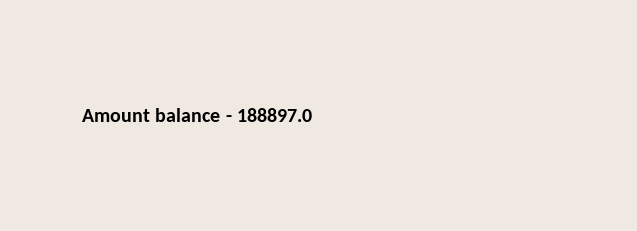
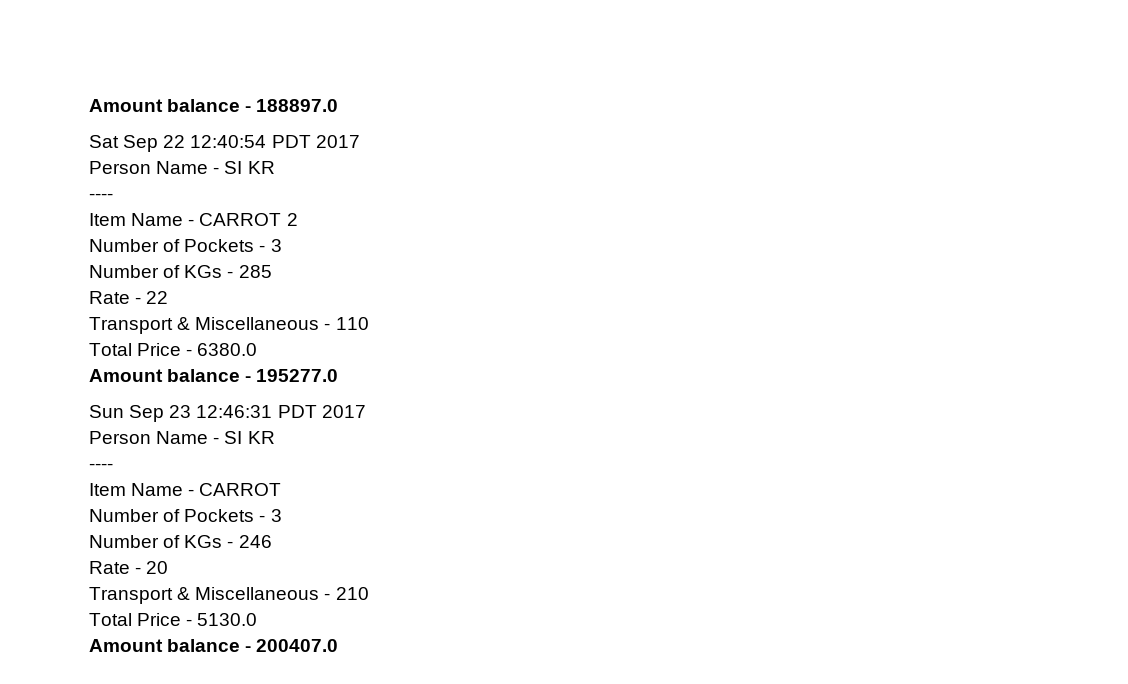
+ Sat Sep 22 12:40:54 PDT 2017
+ Person Name - SI KR
+ ----
+ Item Name - CARROT 2
+ Number of Pockets - 3
+ Number of KGs - 285
+ Rate - 22
+ Transport & Miscellaneous - 110
+ Total Price - 6380.0
+ Amount balance - 195277.0
+ Sun Sep 23 12:46:31 PDT 2017
+ Person Name - SI KR
+ ----
+ Item Name - CARROT
+ Number of Pockets - 3
+ Number of KGs - 246
+ Rate - 20
+ Transport & Miscellaneous - 210
+ Total Price - 5130.0
+ Amount balance - 200407.0

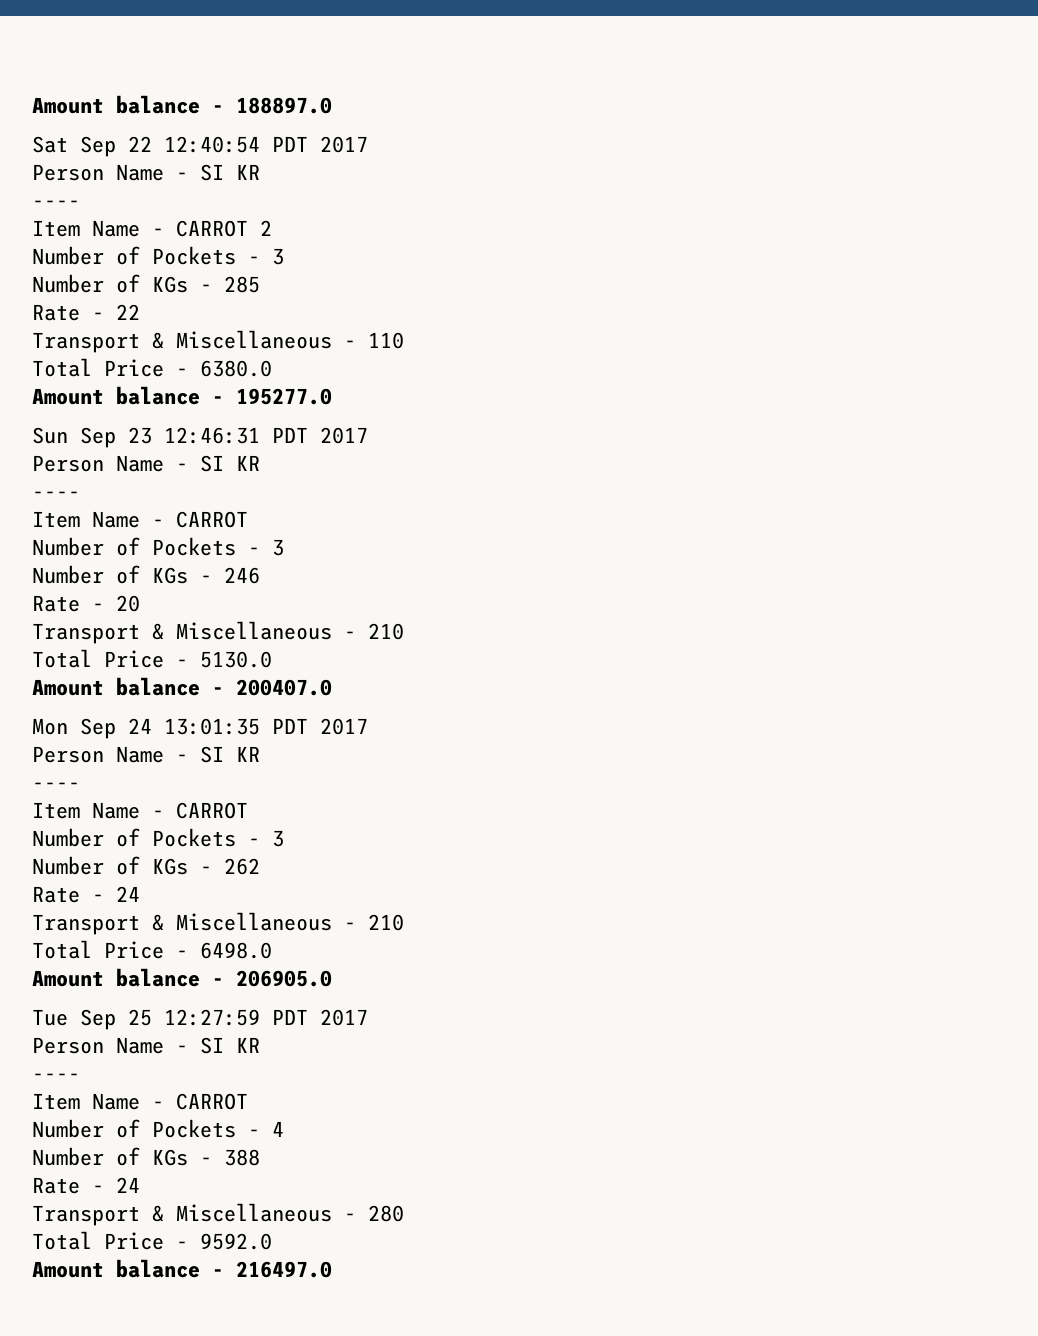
+ Mon Sep 24 13:01:35 PDT 2017
+ Person Name - SI KR
+ ----
+ Item Name - CARROT
+ Number of Pockets - 3
+ Number of KGs - 262
+ Rate - 24
+ Transport & Miscellaneous - 210
+ Total Price - 6498.0
+ Amount balance - 206905.0
+ Tue Sep 25 12:27:59 PDT 2017
+ Person Name - SI KR
+ ----
+ Item Name - CARROT
+ Number of Pockets - 4
+ Number of KGs - 388
+ Rate - 24
+ Transport & Miscellaneous - 280
+ Total Price - 9592.0
+ Amount balance - 216497.0

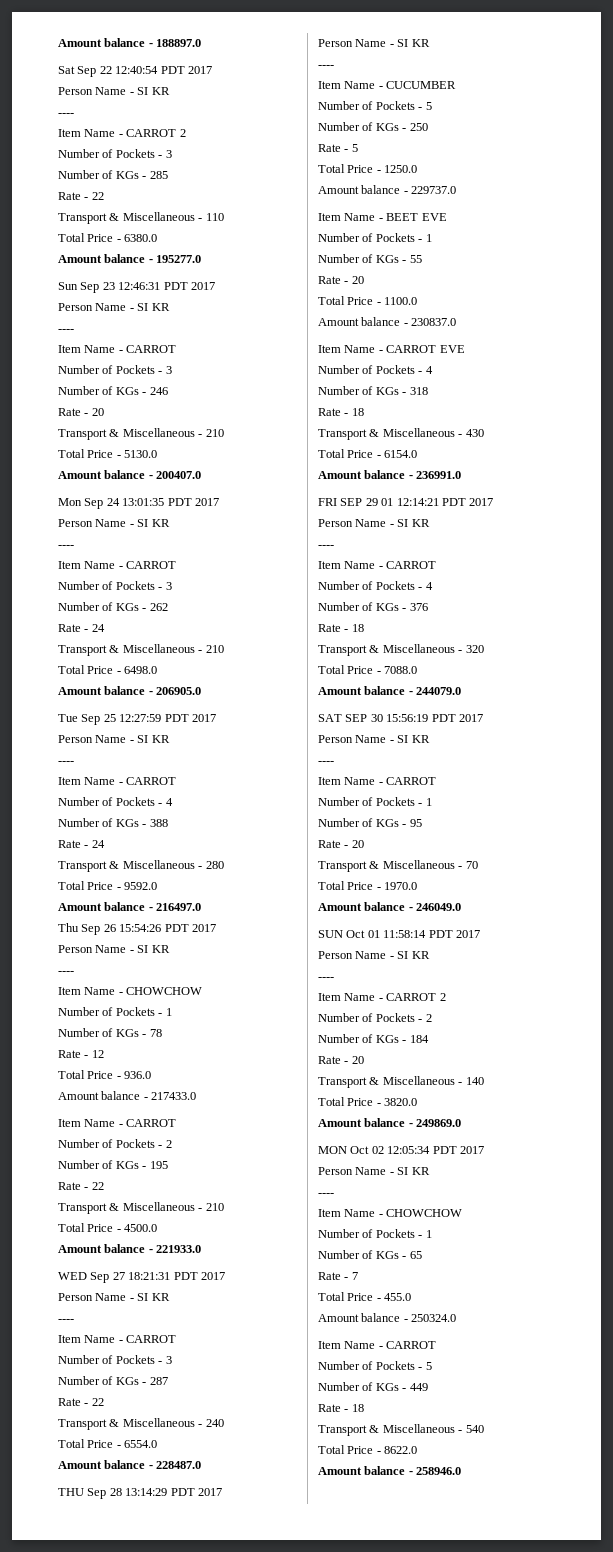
+ Thu Sep 26 15:54:26 PDT 2017
+ Person Name - SI KR
+ ----
+ Item Name - CHOWCHOW
+ Number of Pockets - 1
+ Number of KGs - 78
+ Rate - 12
+ Total Price - 936.0
+ Amount balance - 217433.0
+ Item Name - CARROT
+ Number of Pockets - 2
+ Number of KGs - 195
+ Rate - 22
+ Transport & Miscellaneous - 210
+ Total Price - 4500.0
+ Amount balance - 221933.0
+ WED Sep 27 18:21:31 PDT 2017
+ Person Name - SI KR
+ ----
+ Item Name - CARROT
+ Number of Pockets - 3
+ Number of KGs - 287
+ Rate - 22
+ Transport & Miscellaneous - 240
+ Total Price - 6554.0
+ Amount balance - 228487.0
+ THU Sep 28 13:14:29 PDT 2017
+ Person Name - SI KR
+ ----
+ Item Name - CUCUMBER
+ Number of Pockets - 5
+ Number of KGs - 250
+ Rate - 5
+ Total Price - 1250.0
+ Amount balance - 229737.0
+ Item Name - BEET EVE
+ Number of Pockets - 1
+ Number of KGs - 55
+ Rate - 20
+ Total Price - 1100.0
+ Amount balance - 230837.0
+ Item Name - CARROT EVE
+ Number of Pockets - 4
+ Number of KGs - 318
+ Rate - 18
+ Transport & Miscellaneous - 430
+ Total Price - 6154.0
+ Amount balance - 236991.0
+ FRI SEP 29 01 12:14:21 PDT 2017
+ Person Name - SI KR
+ ----
+ Item Name - CARROT
+ Number of Pockets - 4
+ Number of KGs - 376
+ Rate - 18
+ Transport & Miscellaneous - 320
+ Total Price - 7088.0
+ Amount balance - 244079.0
+ SAT SEP 30 15:56:19 PDT 2017
+ Person Name - SI KR
+ ----
+ Item Name - CARROT
+ Number of Pockets - 1
+ Number of KGs - 95
+ Rate - 20
+ Transport & Miscellaneous - 70
+ Total Price - 1970.0
+ Amount balance - 246049.0
+ SUN Oct 01 11:58:14 PDT 2017
+ Person Name - SI KR
+ ----
+ Item Name - CARROT 2
+ Number of Pockets - 2
+ Number of KGs - 184
+ Rate - 20
+ Transport & Miscellaneous - 140
+ Total Price - 3820.0
+ Amount balance - 249869.0
+ MON Oct 02 12:05:34 PDT 2017
+ Person Name - SI KR
+ ----
+ Item Name - CHOWCHOW
+ Number of Pockets - 1
+ Number of KGs - 65
+ Rate - 7
+ Total Price - 455.0
+ Amount balance - 250324.0
+ Item Name - CARROT
+ Number of Pockets - 5
+ Number of KGs - 449
+ Rate - 18
+ Transport & Miscellaneous - 540
+ Total Price - 8622.0
+ Amount balance - 258946.0

